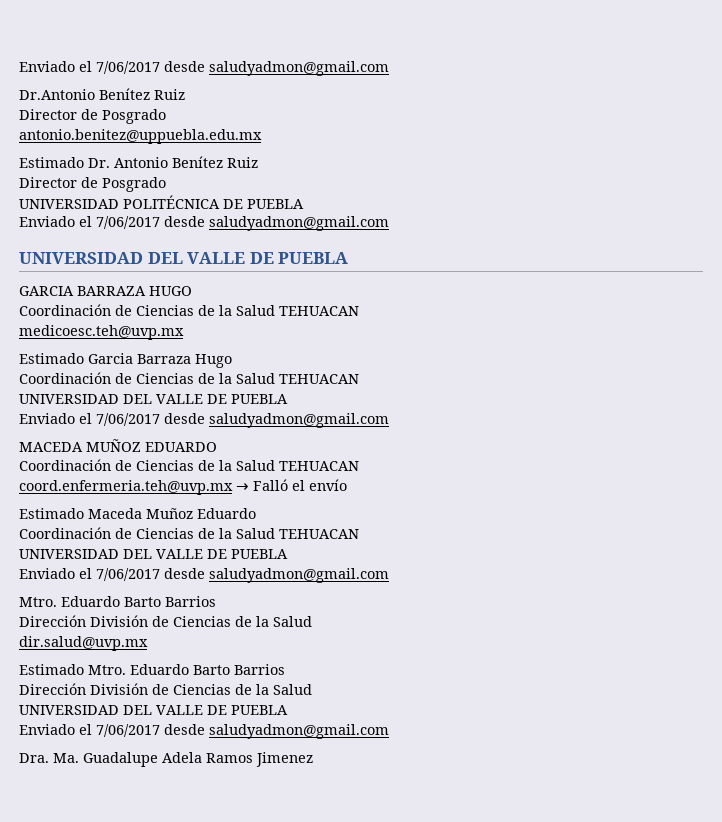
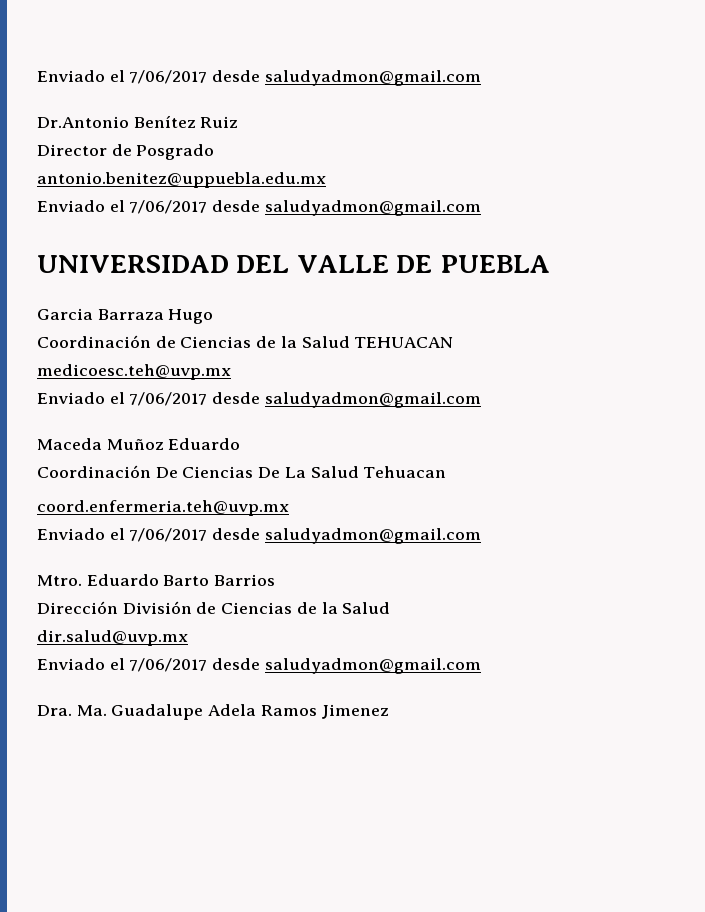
- Estimado Dr. Antonio Benítez Ruiz
- Director de Posgrado
- UNIVERSIDAD POLITÉCNICA DE PUEBLA
- GARCIA BARRAZA HUGO
+ Garcia Barraza Hugo
  Coordinación de Ciencias de la Salud TEHUACAN
  medicoesc.teh@uvp.mx
- Estimado Garcia Barraza Hugo
- Coordinación de Ciencias de la Salud TEHUACAN
- UNIVERSIDAD DEL VALLE DE PUEBLA
  Enviado el 7/06/2017 desde saludyadmon@gmail.com
- MACEDA MUÑOZ EDUARDO
- Coordinación de Ciencias de la Salud TEHUACAN
- coord.enfermeria.teh@uvp.mx → Falló el envío
- Estimado Maceda Muñoz Eduardo
- Coordinación de Ciencias de la Salud TEHUACAN
- UNIVERSIDAD DEL VALLE DE PUEBLA
+ Maceda Muñoz Eduardo
+ Coordinación De Ciencias De La Salud Tehuacan
+ coord.enfermeria.teh@uvp.mx
- Estimado Mtro. Eduardo Barto Barrios
- Dirección División de Ciencias de la Salud
- UNIVERSIDAD DEL VALLE DE PUEBLA

